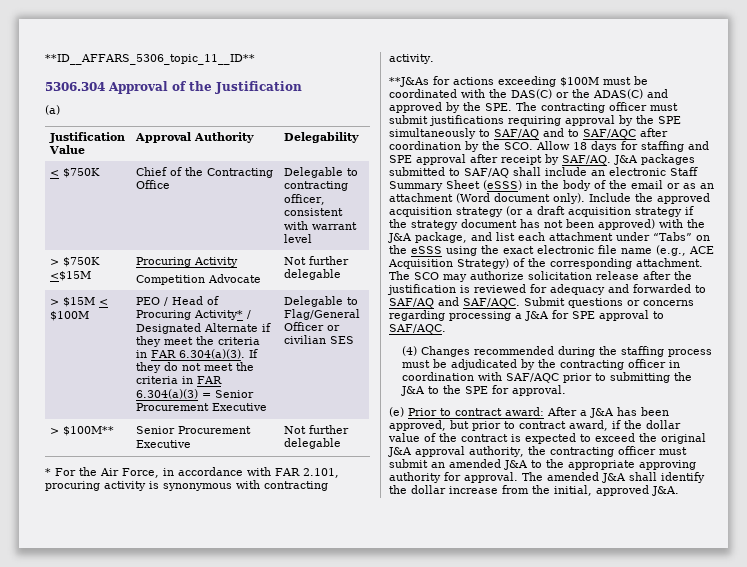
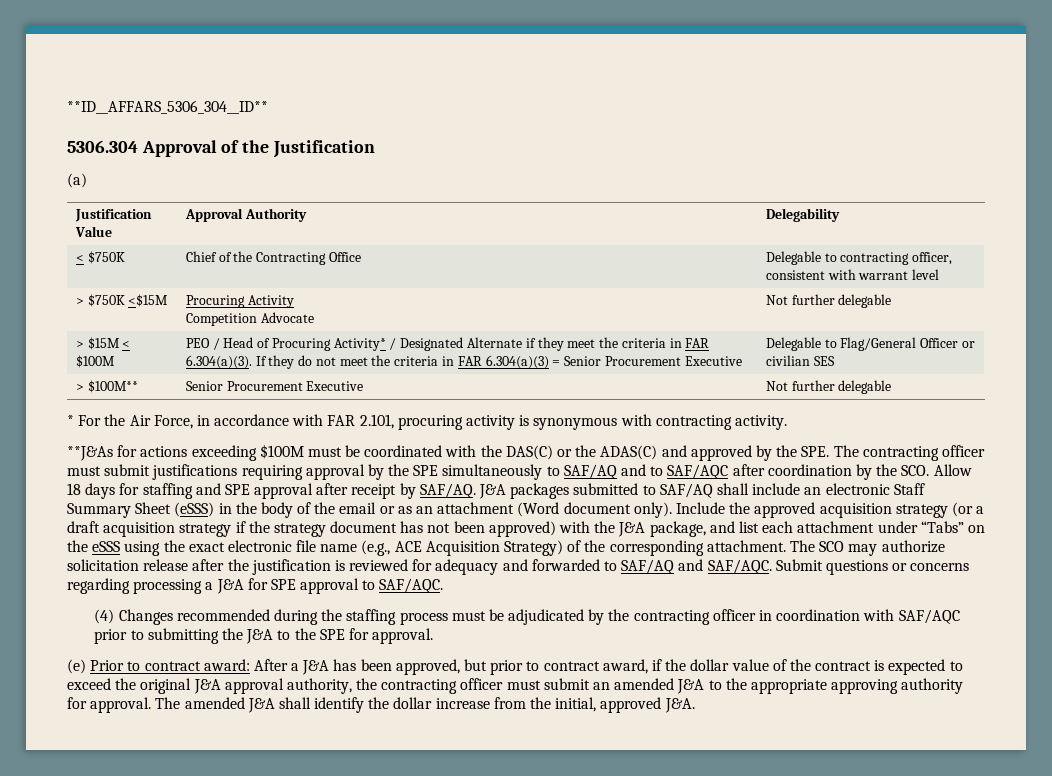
- **ID__AFFARS_5306_topic_11__ID**
+ **ID__AFFARS_5306_304__ID**

